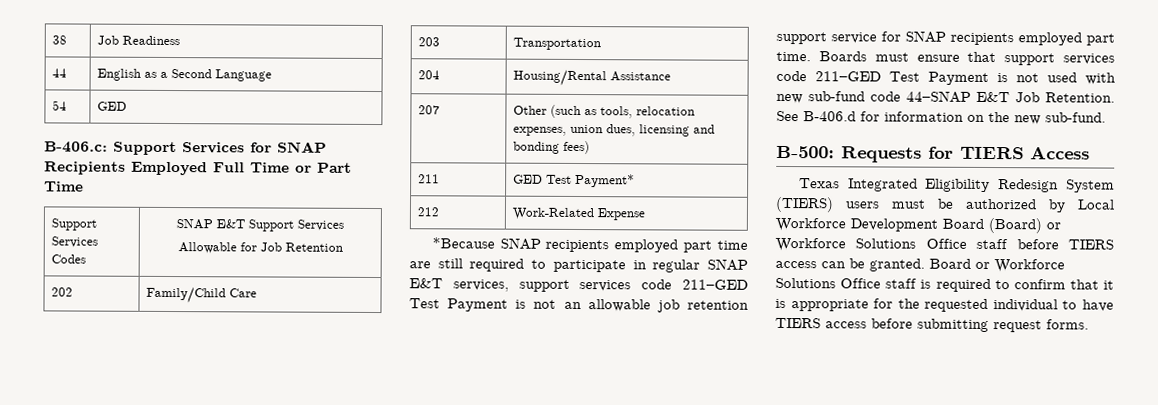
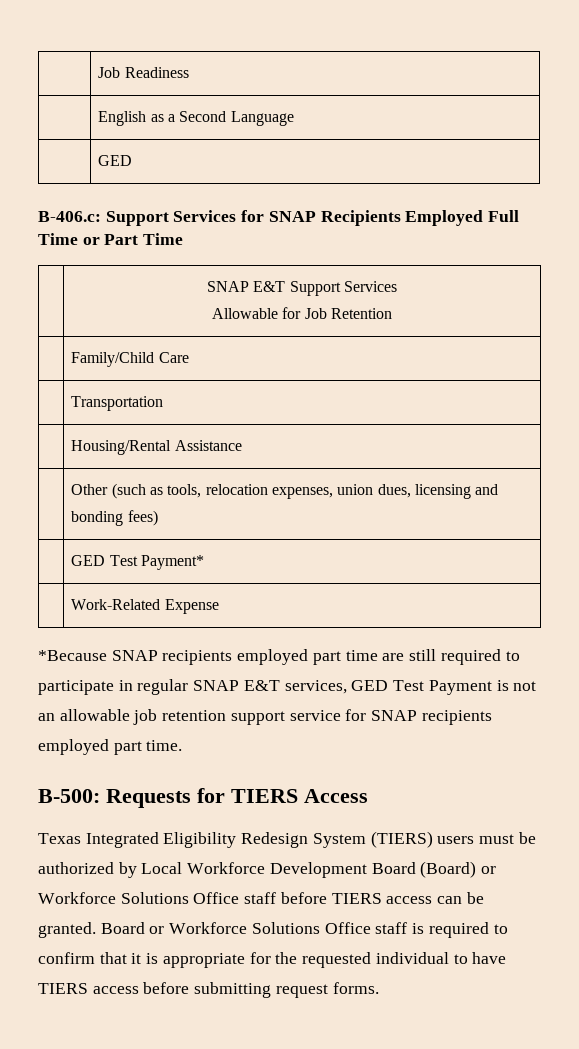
- 38 | Job Readiness
+ | Job Readiness
- 44 | English as a Second Language
- 54 | GED
+ | English as a Second Language
+ | GED
- Support Services Codes | SNAP E&T Support Services
+ | SNAP E&T Support Services
- 202 | Family/Child Care
+ | Family/Child Care
- 203 | Transportation
+ | Transportation
- 204 | Housing/Rental Assistance
+ | Housing/Rental Assistance
- 207 | Other (such as tools, relocation expenses, union dues, licensing and bonding fees)
+ | Other (such as tools, relocation expenses, union dues, licensing and bonding fees)
- 211 | GED Test Payment*
+ | GED Test Payment*
- 212 | Work-Related Expense
+ | Work-Related Expense
- *Because SNAP recipients employed part time are still required to participate in regular SNAP E&T services, support services code 211–GED Test Payment is not an allowable job retention support service for SNAP recipients employed part time. Boards must ensure that support services code 211–GED Test Payment is not used with new sub-fund code 44–SNAP E&T Job Retention. See B-406.d for information on the new sub-fund.
+ *Because SNAP recipients employed part time are still required to participate in regular SNAP E&T services, GED Test Payment is not an allowable job retention support service for SNAP recipients employed part time.

